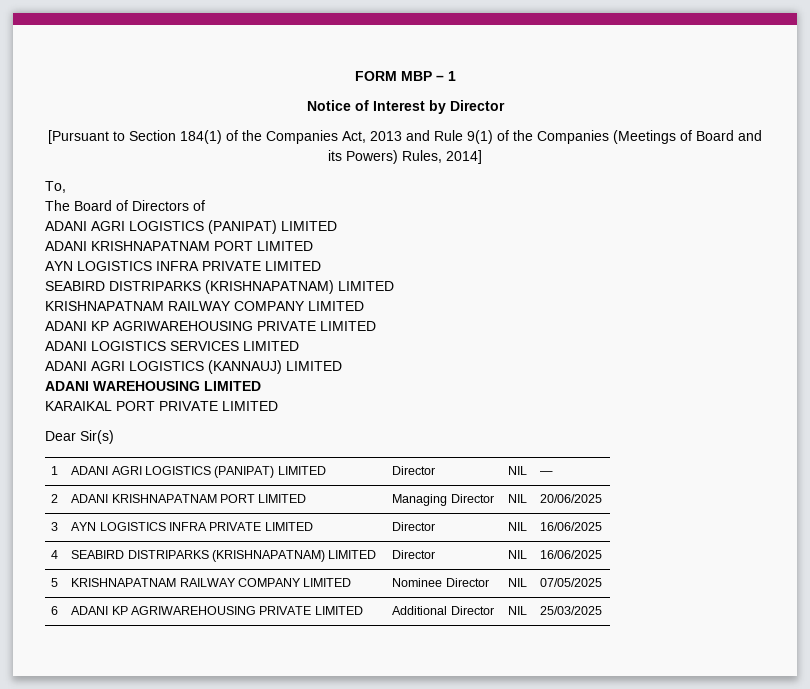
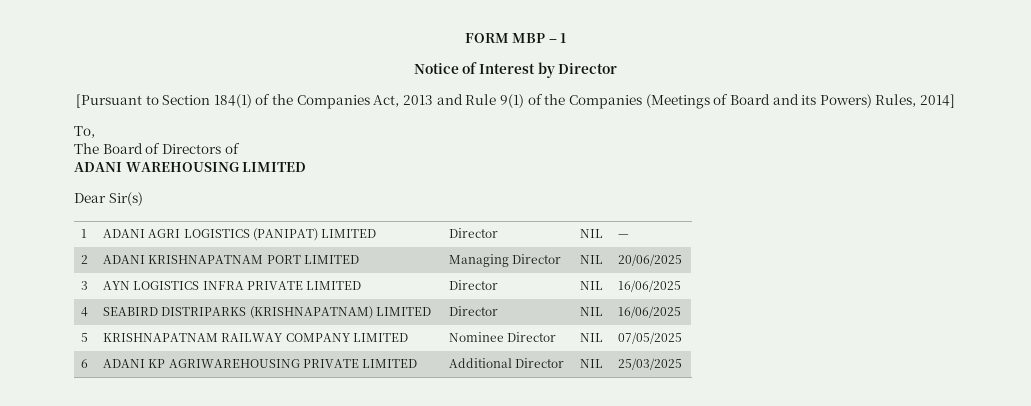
  The Board of Directors of
- ADANI AGRI LOGISTICS (PANIPAT) LIMITED
- ADANI KRISHNAPATNAM PORT LIMITED
- AYN LOGISTICS INFRA PRIVATE LIMITED
- SEABIRD DISTRIPARKS (KRISHNAPATNAM) LIMITED
- KRISHNAPATNAM RAILWAY COMPANY LIMITED
- ADANI KP AGRIWAREHOUSING PRIVATE LIMITED
- ADANI LOGISTICS SERVICES LIMITED
- ADANI AGRI LOGISTICS (KANNAUJ) LIMITED
- KARAIKAL PORT PRIVATE LIMITED

